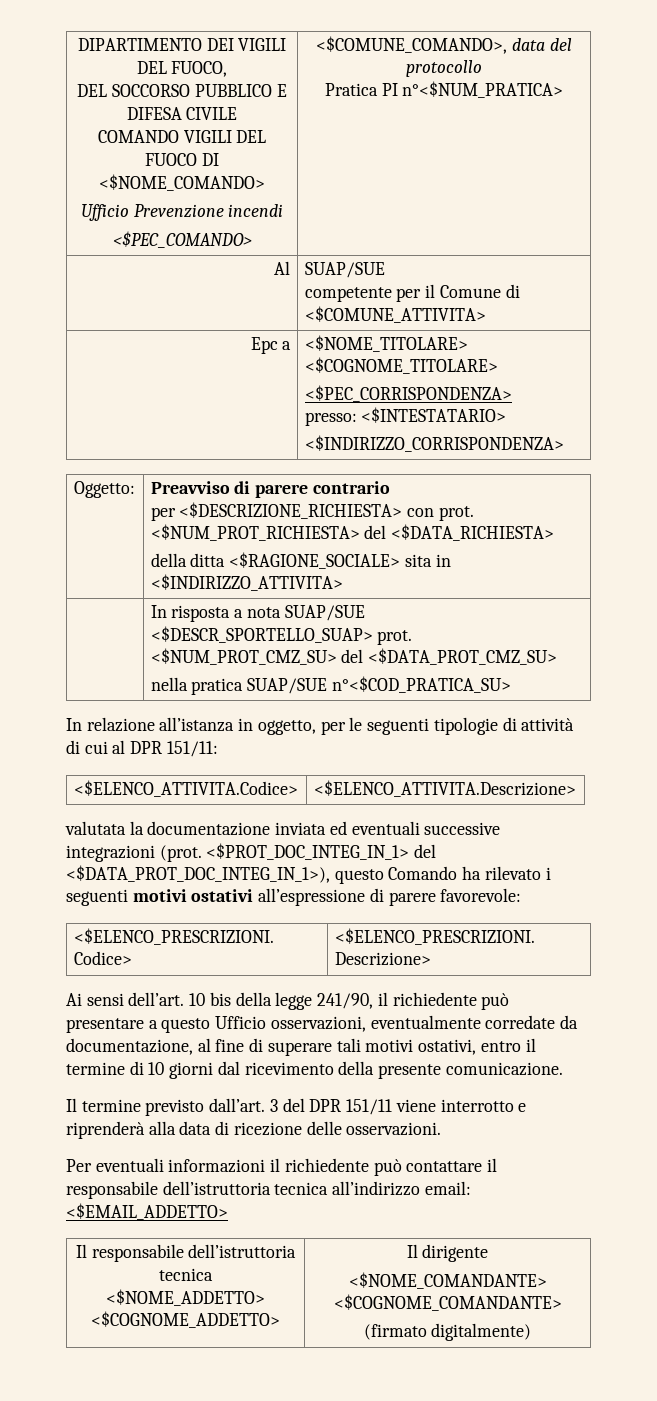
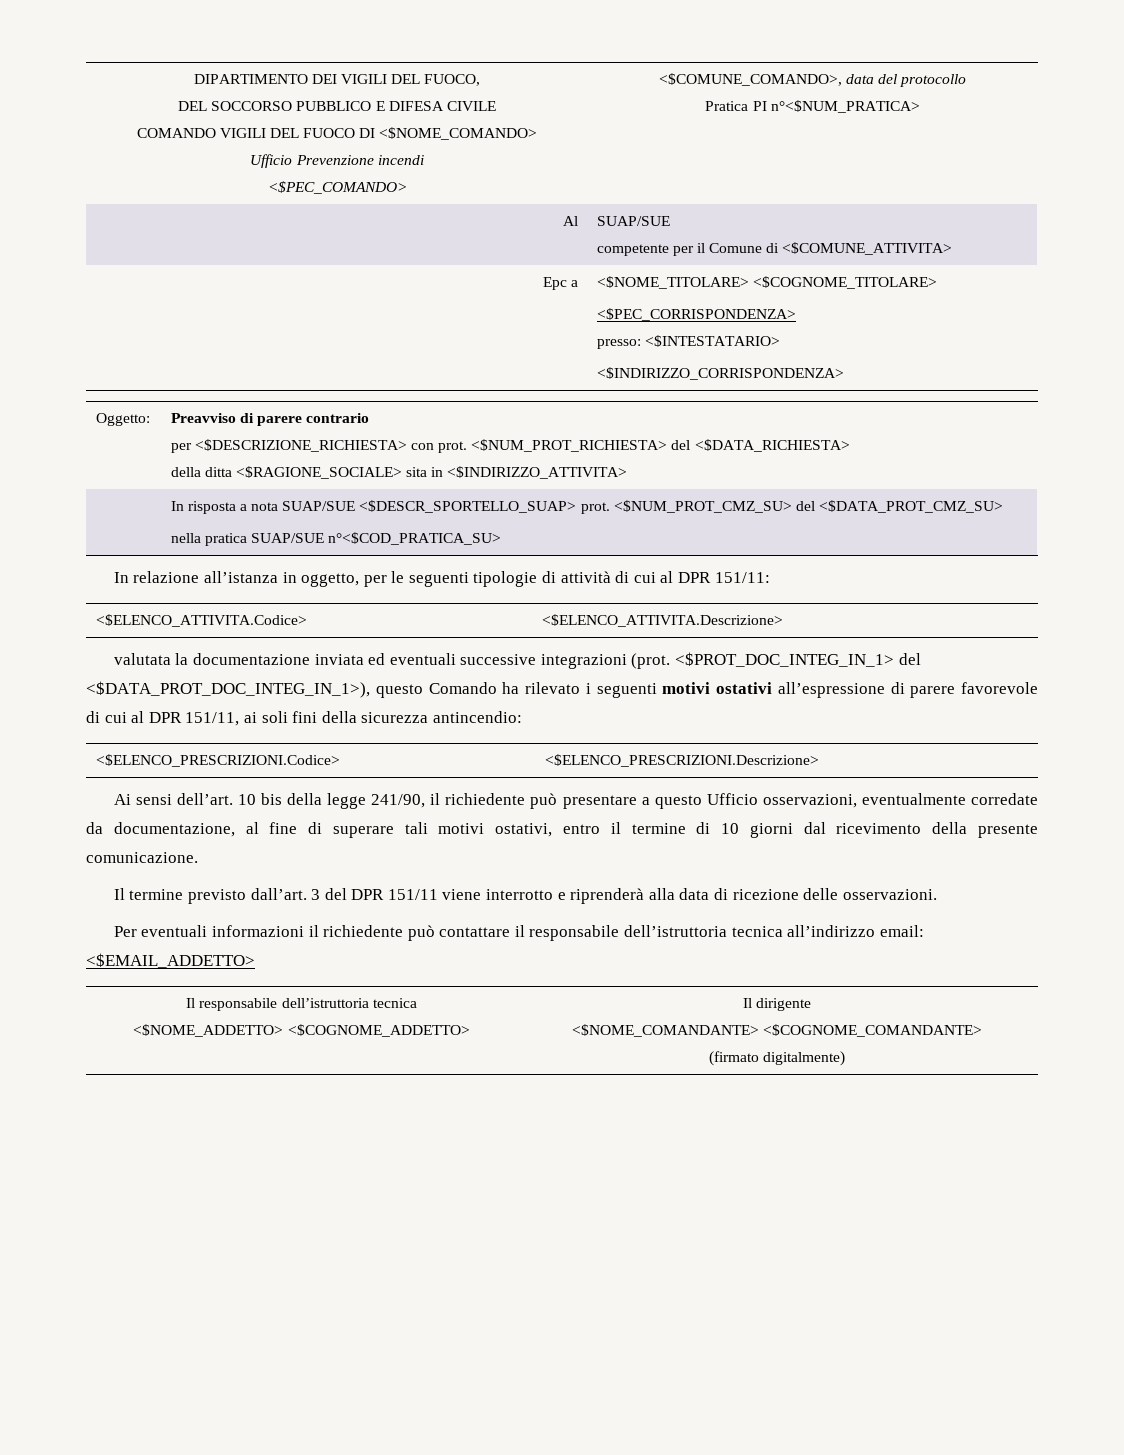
- <$PROT_DOC_INTEG_IN_1> del <$DATA_PROT_DOC_INTEG_IN_1>), questo Comando ha rilevato i seguenti motivi ostativi all’espressione di parere favorevole:
+ <$PROT_DOC_INTEG_IN_1> del <$DATA_PROT_DOC_INTEG_IN_1>), questo Comando ha rilevato i seguenti motivi ostativi all’espressione di parere favorevole di cui al DPR 151/11, ai soli fini della sicurezza antincendio:

